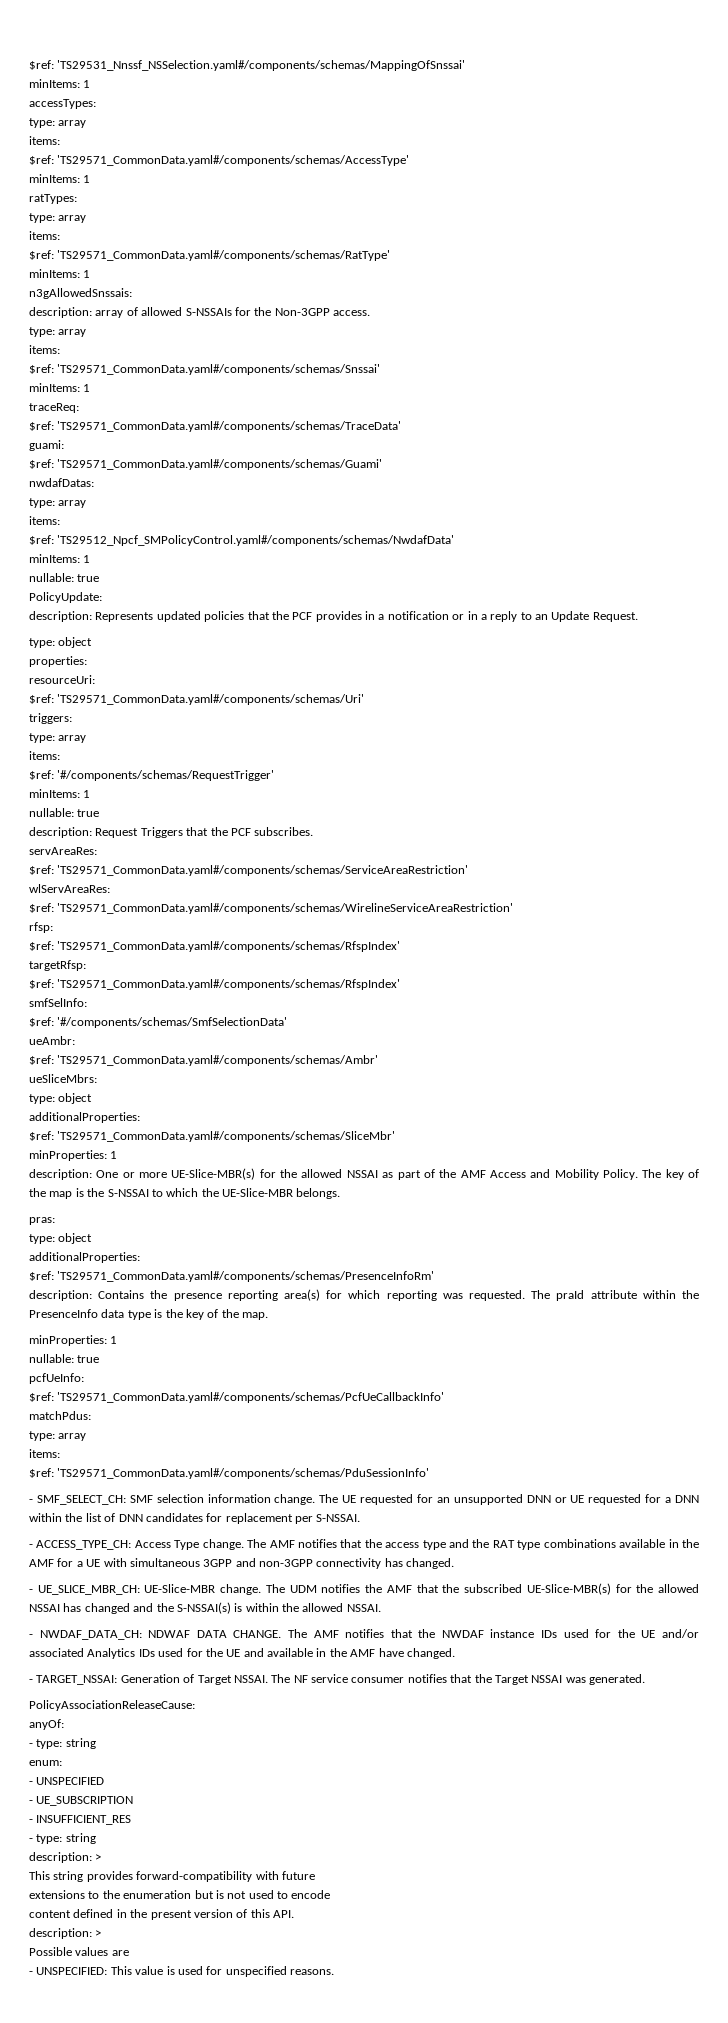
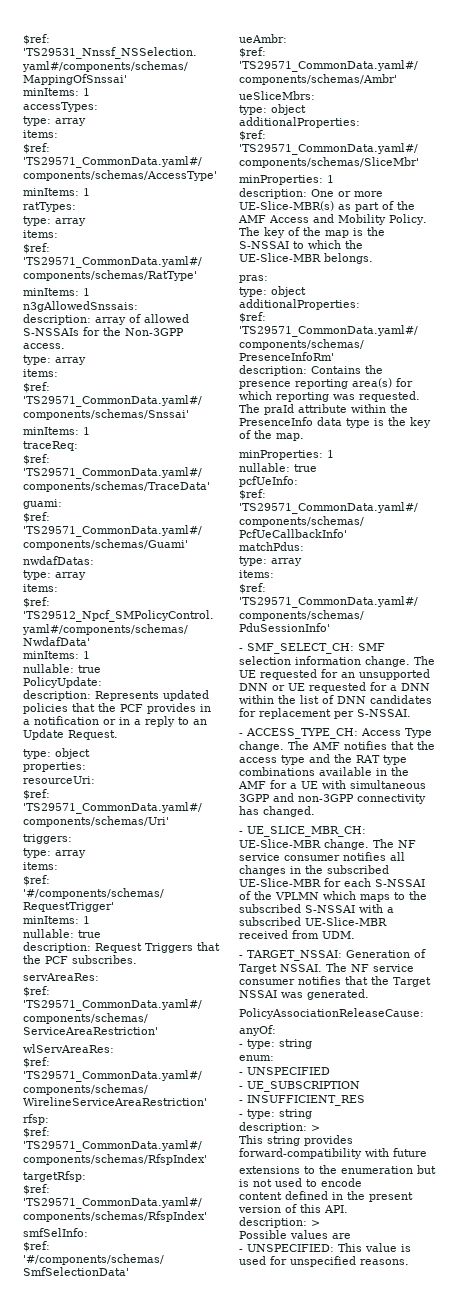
- description: One or more UE-Slice-MBR(s) for the allowed NSSAI as part of the AMF Access and Mobility Policy.
+ description: One or more UE-Slice-MBR(s) as part of the AMF Access and Mobility Policy.
- The UDM notifies the AMF that the subscribed UE-Slice-MBR(s) for the allowed NSSAI has changed and the S-NSSAI(s) is within the allowed NSSAI.
- - NWDAF_DATA_CH: NDWAF DATA CHANGE. The AMF notifies that the NWDAF instance IDs used for the UE and/or associated Analytics IDs used for the UE and available in the AMF have changed.
+ The NF service consumer notifies all changes in the subscribed UE-Slice-MBR for each S-NSSAI of the VPLMN which maps to the subscribed S-NSSAI with a subscribed UE-Slice-MBR received from UDM.

